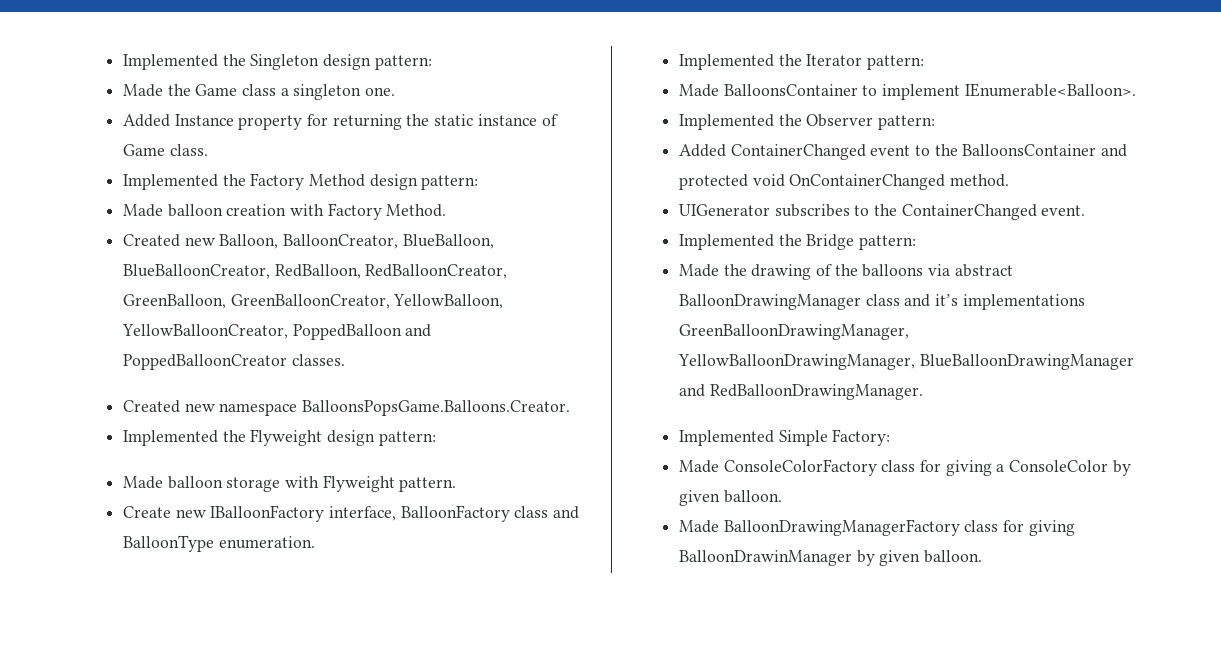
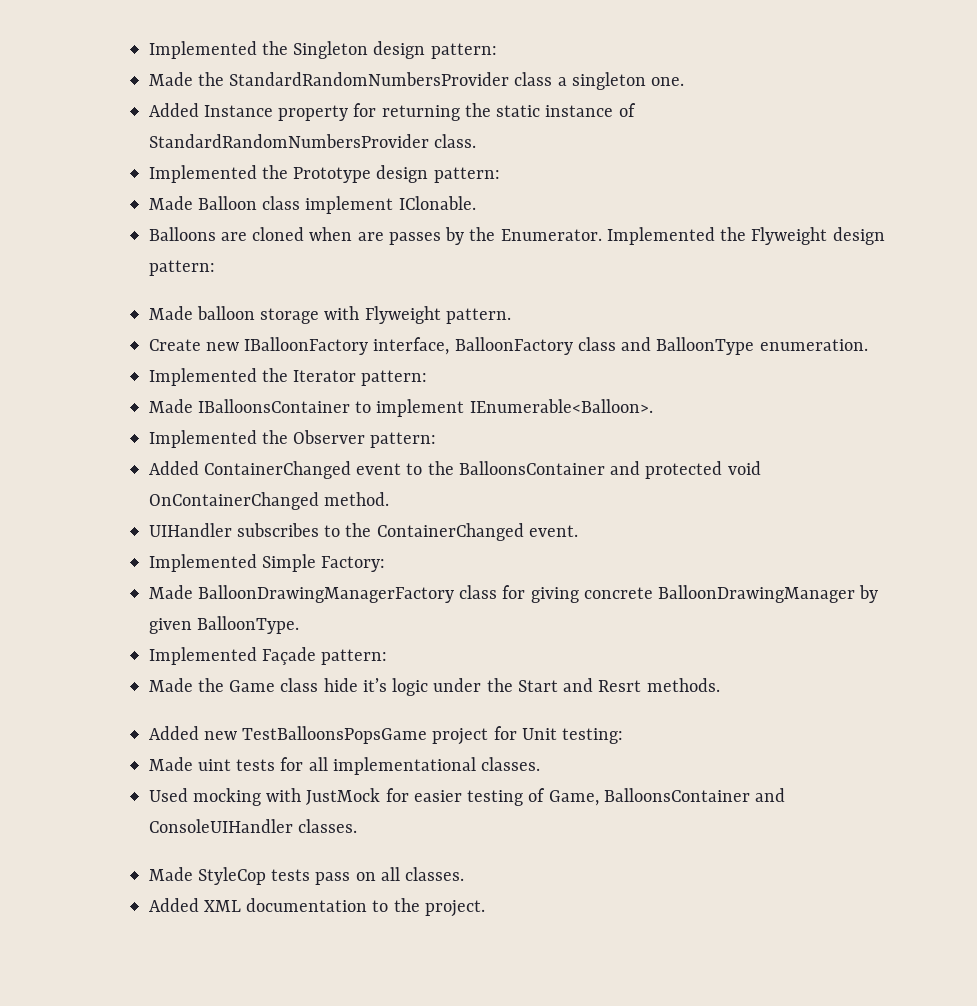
- Made the Game class a singleton one.
+ Made the StandardRandomNumbersProvider class a singleton one.
- Added Instance property for returning the static instance of Game class.
+ Added Instance property for returning the static instance of StandardRandomNumbersProvider class.
- Implemented the Factory Method design pattern:
- Made balloon creation with Factory Method.
- Created new Balloon, BalloonCreator, BlueBalloon, BlueBalloonCreator, RedBalloon, RedBalloonCreator, GreenBalloon, GreenBalloonCreator, YellowBalloon, YellowBalloonCreator, PoppedBalloon and PoppedBalloonCreator classes.
- Created new namespace BalloonsPopsGame.Balloons.Creator.
- Implemented the Flyweight design pattern:
+ Implemented the Prototype design pattern:
+ Made Balloon class implement IClonable.
+ Balloons are cloned when are passes by the Enumerator. Implemented the Flyweight design pattern:
- Made BalloonsContainer to implement IEnumerable<Balloon>.
+ Made IBalloonsContainer to implement IEnumerable<Balloon>.
- UIGenerator subscribes to the ContainerChanged event.
+ UIHandler subscribes to the ContainerChanged event.
- Implemented the Bridge pattern:
- Made the drawing of the balloons via abstract BalloonDrawingManager class and it’s implementations GreenBalloonDrawingManager, YellowBalloonDrawingManager, BlueBalloonDrawingManager and RedBalloonDrawingManager.
  Implemented Simple Factory:
- Made ConsoleColorFactory class for giving a ConsoleColor by given balloon.
- Made BalloonDrawingManagerFactory class for giving BalloonDrawinManager by given balloon.
+ Made BalloonDrawingManagerFactory class for giving concrete BalloonDrawingManager by given BalloonType.
+ Implemented Façade pattern:
+ Made the Game class hide it’s logic under the Start and Resrt methods.
+ Added new TestBalloonsPopsGame project for Unit testing:
+ Made uint tests for all implementational classes.
+ Used mocking with JustMock for easier testing of Game, BalloonsContainer and ConsoleUIHandler classes.
+ Made StyleCop tests pass on all classes.
+ Added XML documentation to the project.

